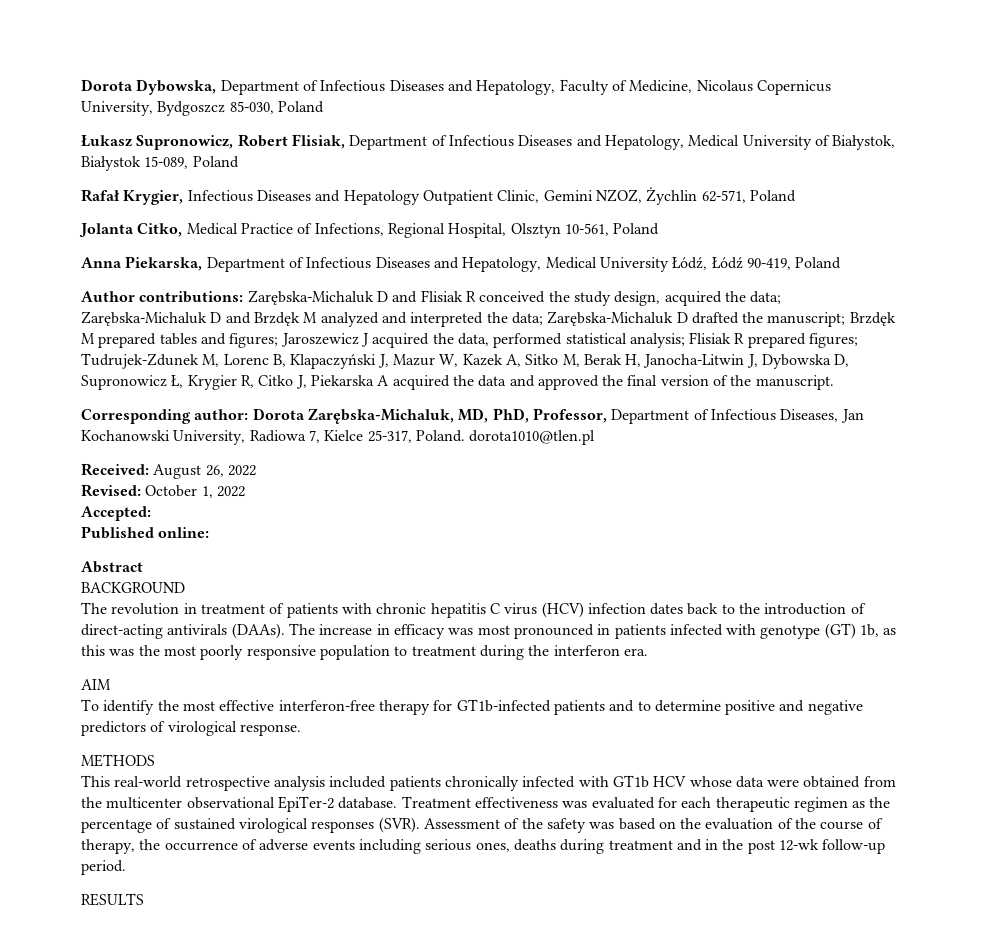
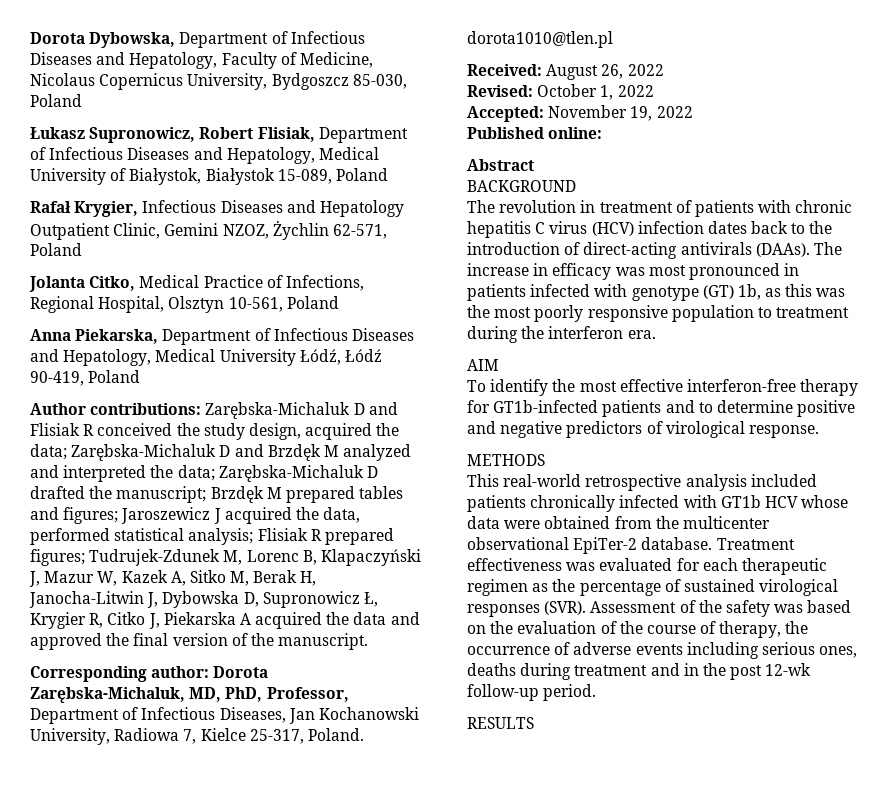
- Accepted:
+ Accepted: November 19, 2022

